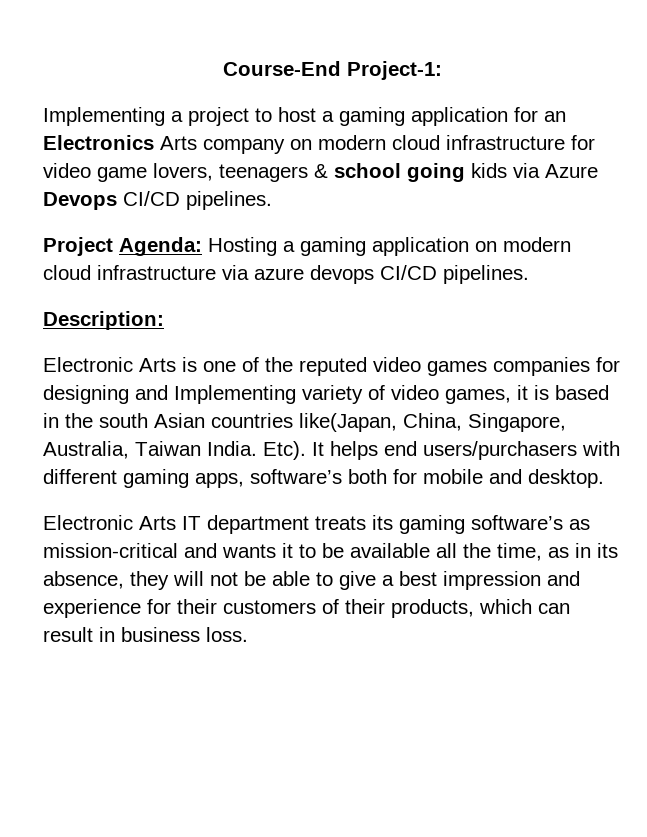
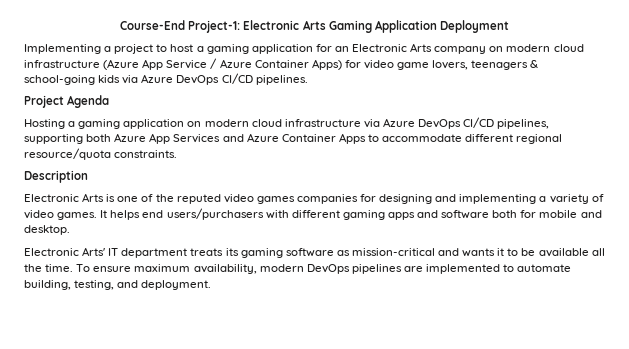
- Course-End Project-1:
+ Course-End Project-1: Electronic Arts Gaming Application Deployment
- Implementing a project to host a gaming application for an Electronics Arts company on modern cloud infrastructure for video game lovers, teenagers & school going kids via Azure Devops CI/CD pipelines.
+ Implementing a project to host a gaming application for an Electronic Arts company on modern cloud infrastructure (Azure App Service / Azure Container Apps) for video game lovers, teenagers & school-going kids via Azure DevOps CI/CD pipelines.
- Project Agenda: Hosting a gaming application on modern cloud infrastructure via azure devops CI/CD pipelines.
- Description:
+ Project Agenda
+ Hosting a gaming application on modern cloud infrastructure via Azure DevOps CI/CD pipelines, supporting both Azure App Services and Azure Container Apps to accommodate different regional resource/quota constraints.
+ Description
- Electronic Arts is one of the reputed video games companies for designing and Implementing variety of video games, it is based in the south Asian countries like(Japan, China, Singapore, Australia, Taiwan India. Etc).
+ Electronic Arts is one of the reputed video games companies for designing and implementing a variety of video games.
- It helps end users/purchasers with different gaming apps, software’s both for mobile and desktop.
+ It helps end users/purchasers with different gaming apps and software both for mobile and desktop.
- Electronic Arts IT department treats its gaming software’s as mission-critical and wants it to be available all the time, as in its absence, they will not be able to give a best impression and experience for their customers of their products, which can result in business loss.
+ Electronic Arts' IT department treats its gaming software as mission-critical and wants it to be available all the time. To ensure maximum availability, modern DevOps pipelines are implemented to automate building, testing, and deployment.

